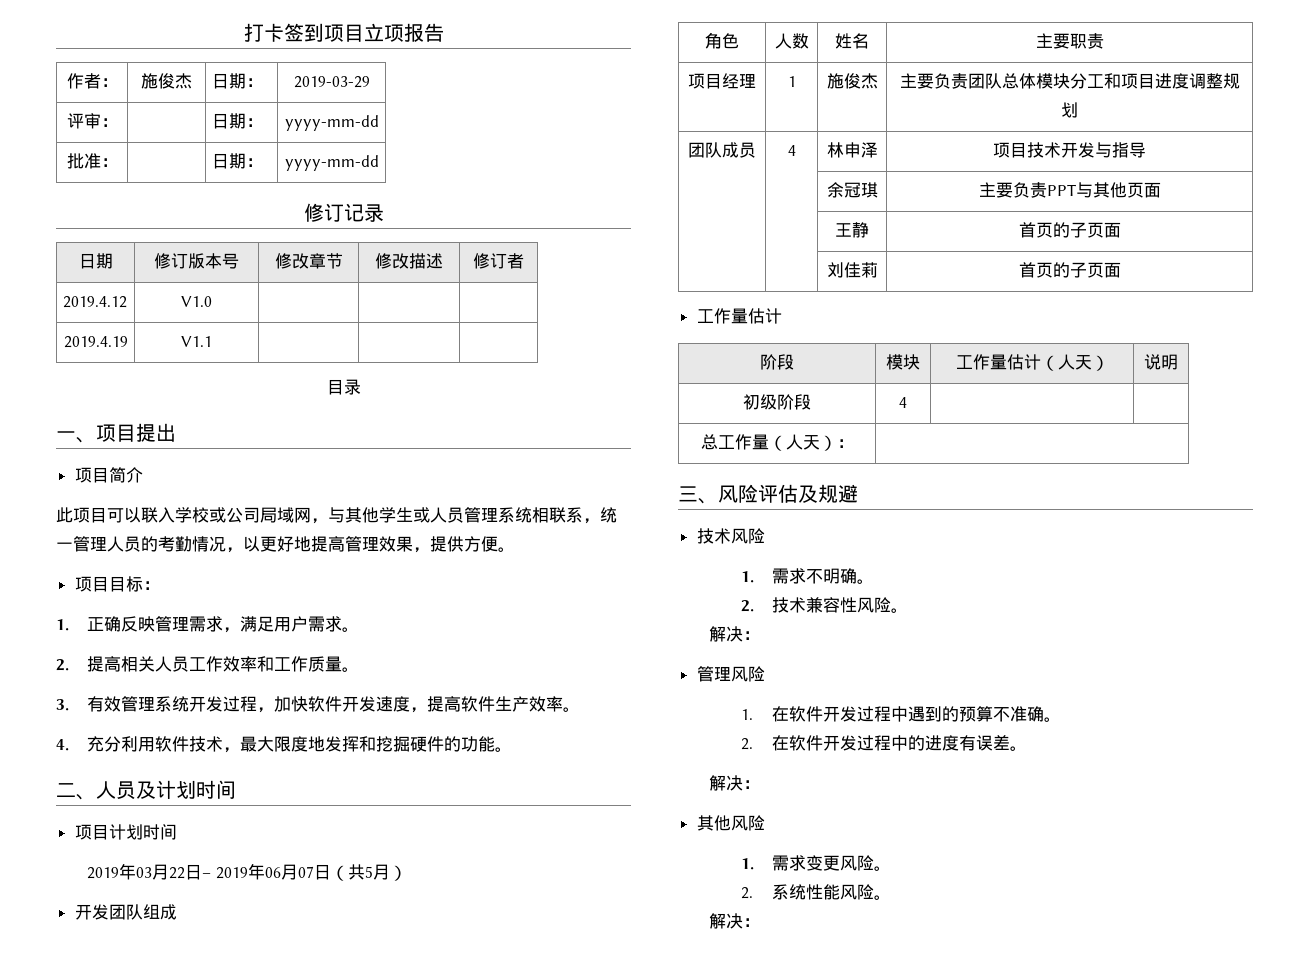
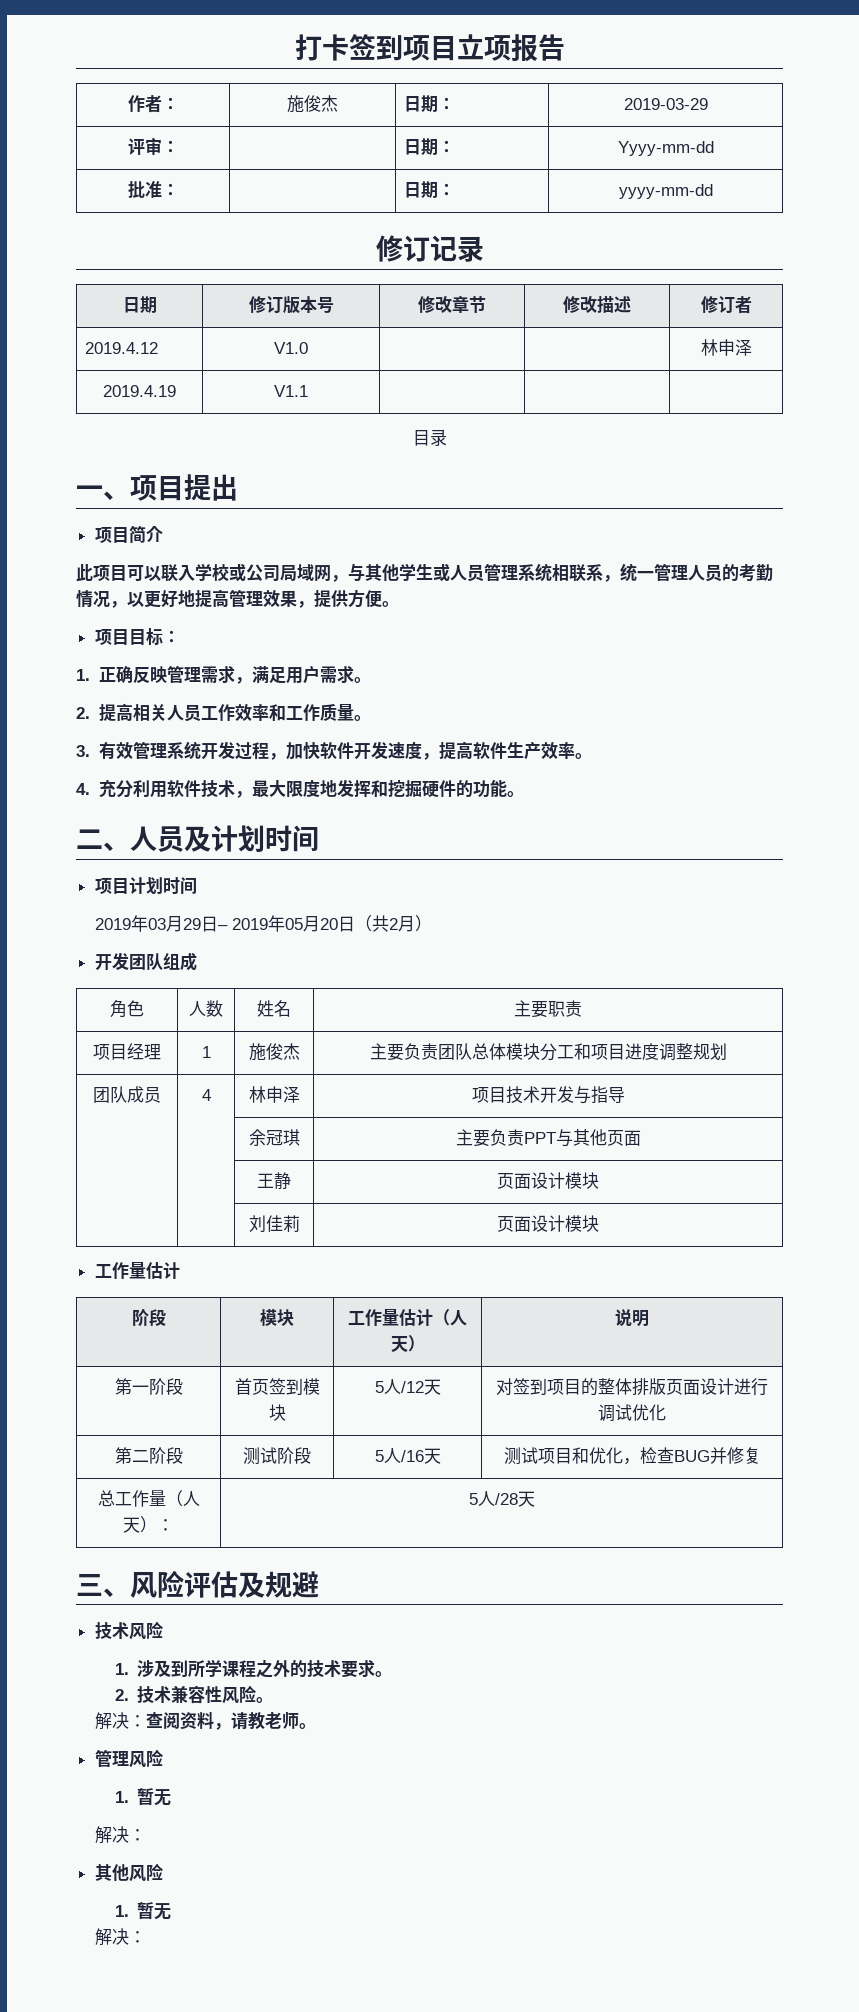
- 评审： | | 日期： | yyyy-mm-dd
+ 评审： | | 日期： | Yyyy-mm-dd
- 2019.4.12 | V1.0 | | |
+ 2019.4.12 | V1.0 | | | 林申泽
- 2019年03月22日– 2019年06月07日（共5月）
+ 2019年03月29日– 2019年05月20日（共2月）
- | | 王静 | 首页的子页面
+ | | 王静 | 页面设计模块
- | | 刘佳莉 | 首页的子页面
+ | | 刘佳莉 | 页面设计模块
- 初级阶段 | 4 | |
+ 第一阶段 | 首页签到模块 | 5人/12天 | 对签到项目的整体排版页面设计进行调试优化
+ 第二阶段 | 测试阶段 | 5人/16天 | 测试项目和优化，检查BUG并修复
- 总工作量（人天）： |
+ 总工作量（人天）： | 5人/28天
- 1.需求不明确。
+ 1.涉及到所学课程之外的技术要求。
  2.技术兼容性风险。
- 解决：
+ 解决：查阅资料，请教老师。
  管理风险
- 1.在软件开发过程中遇到的预算不准确。
- 2.在软件开发过程中的进度有误差。
+ 1.暂无
  其他风险
- 1.需求变更风险。
- 2.系统性能风险。
+ 1.暂无

